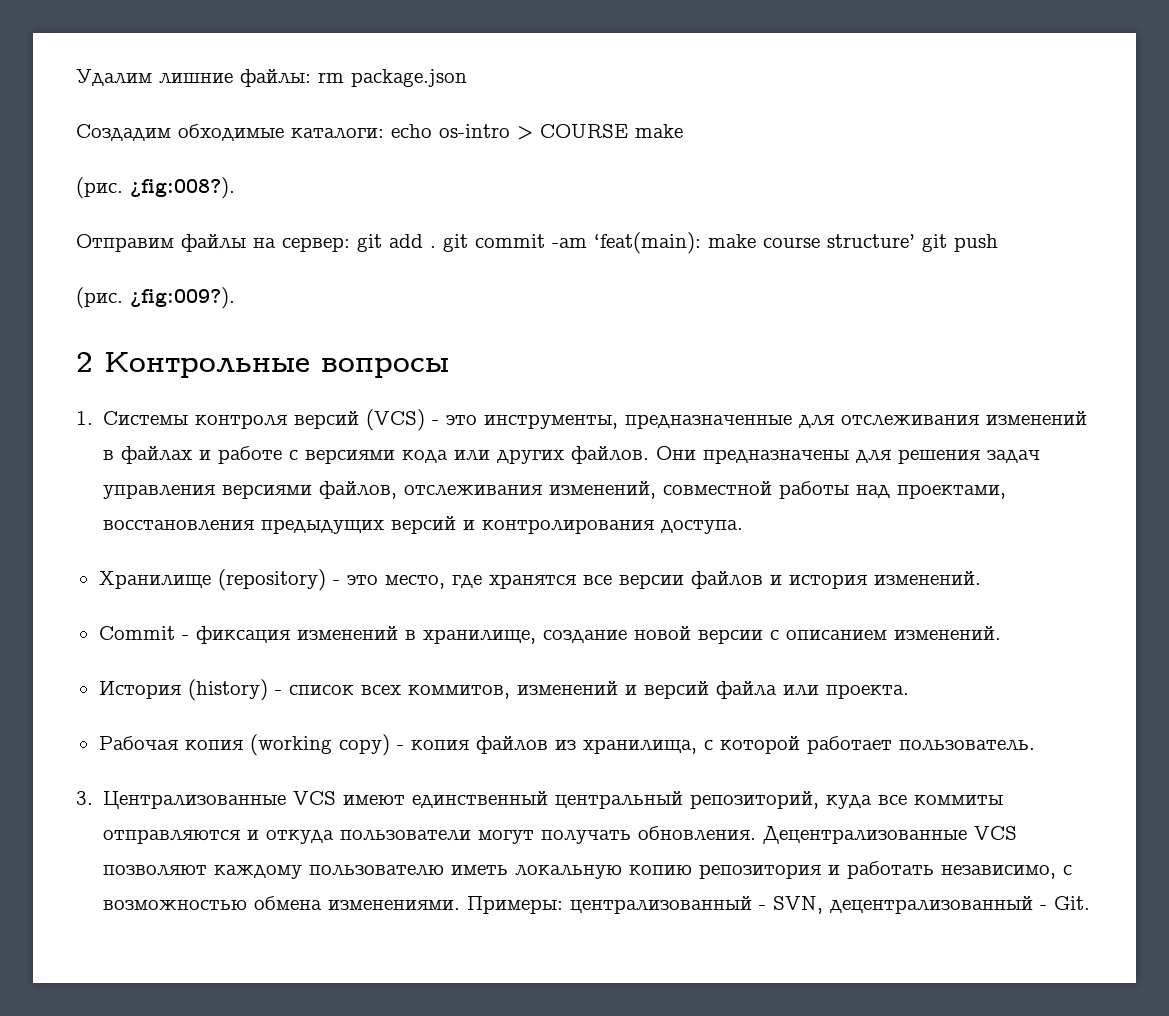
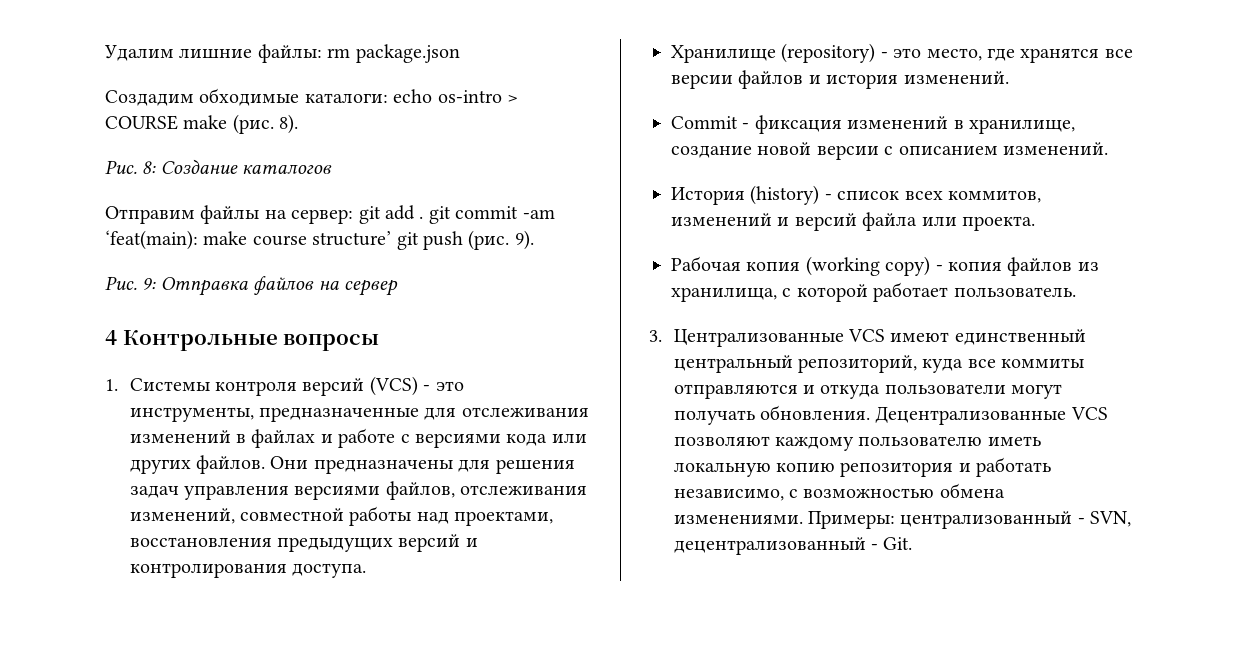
- Создадим обходимые каталоги: echo os-intro > COURSE make
- (рис. ¿fig:008?).
+ Создадим обходимые каталоги: echo os-intro > COURSE make (рис. 8).
+ Рис. 8: Создание каталогов
- Отправим файлы на сервер: git add . git commit -am ‘feat(main): make course structure’ git push
- (рис. ¿fig:009?).
- 2 Контрольные вопросы
+ Отправим файлы на сервер: git add . git commit -am ‘feat(main): make course structure’ git push (рис. 9).
+ Рис. 9: Отправка файлов на сервер
+ 4 Контрольные вопросы

